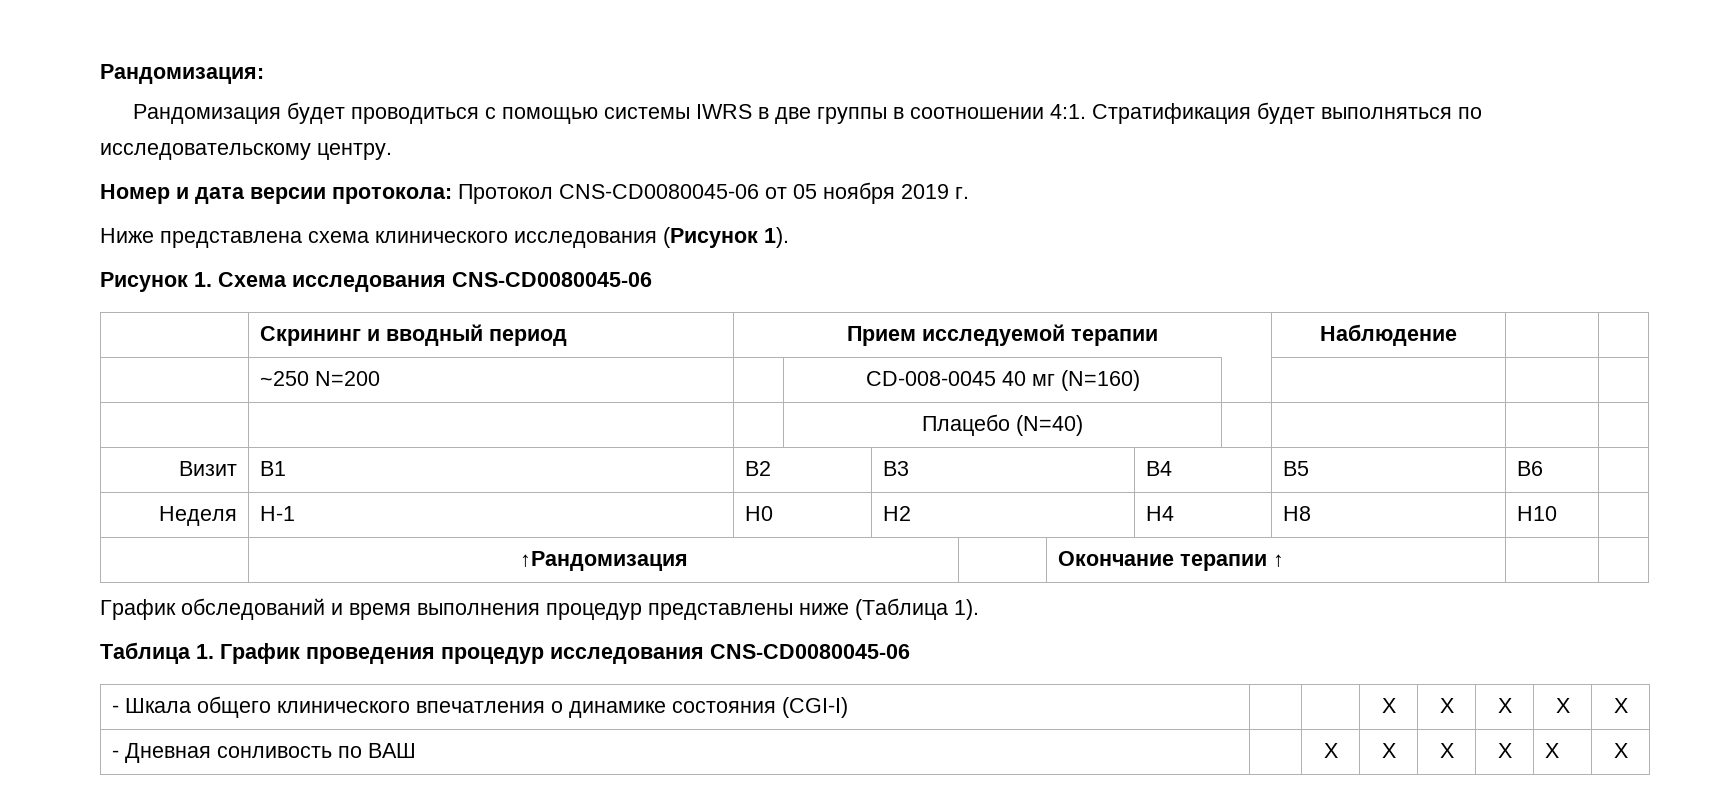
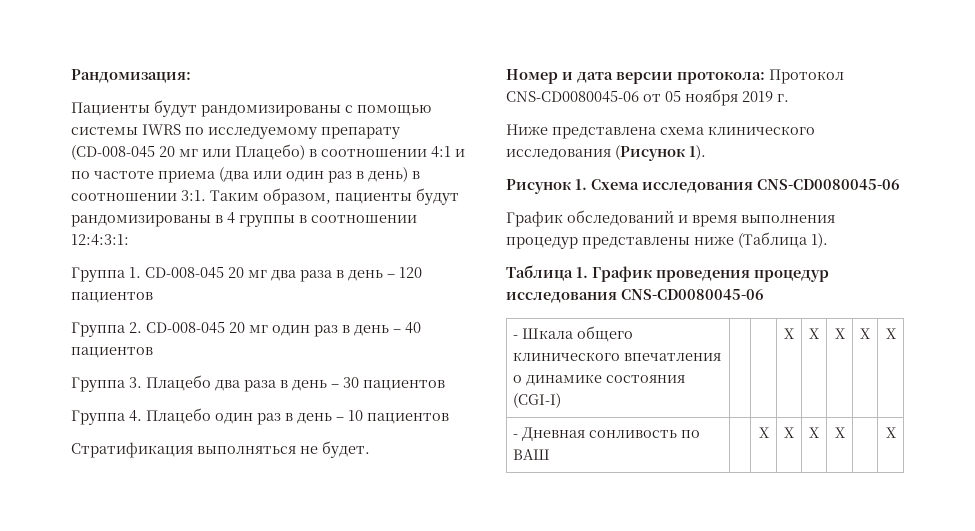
- Рандомизация будет проводиться с помощью системы IWRS в две группы в соотношении 4:1. Стратификация будет выполняться по исследовательскому центру.
+ Пациенты будут рандомизированы с помощью системы IWRS по исследуемому препарату (CD-008-045 20 мг или Плацебо) в соотношении 4:1 и по частоте приема (два или один раз в день) в соотношении 3:1. Таким образом, пациенты будут рандомизированы в 4 группы в соотношении 12:4:3:1:
+ Группа 1. CD-008-045 20 мг два раза в день – 120 пациентов
+ Группа 2. CD-008-045 20 мг один раз в день – 40 пациентов
+ Группа 3. Плацебо два раза в день – 30 пациентов
+ Группа 4. Плацебо один раз в день – 10 пациентов
+ Стратификация выполняться не будет.
- | Скрининг и вводный период | Прием исследуемой терапии | Наблюдение | |
- | ~250 N=200 | | CD-008-0045 40 мг (N=160) | | | |
- | | | Плацебо (N=40) | | | |
- Визит | В1 | В2 | В3 | В4 | В5 | В6 |
- Неделя | Н-1 | Н0 | Н2 | Н4 | Н8 | Н10 |
- | ↑Рандомизация | | Окончание терапии ↑ | |
- - Дневная сонливость по ВАШ | | Х | Х | Х | Х | Х | Х
+ - Дневная сонливость по ВАШ | | Х | Х | Х | Х | | Х

